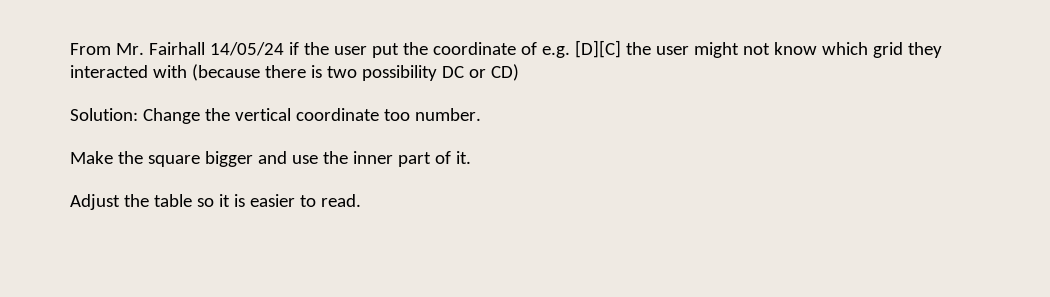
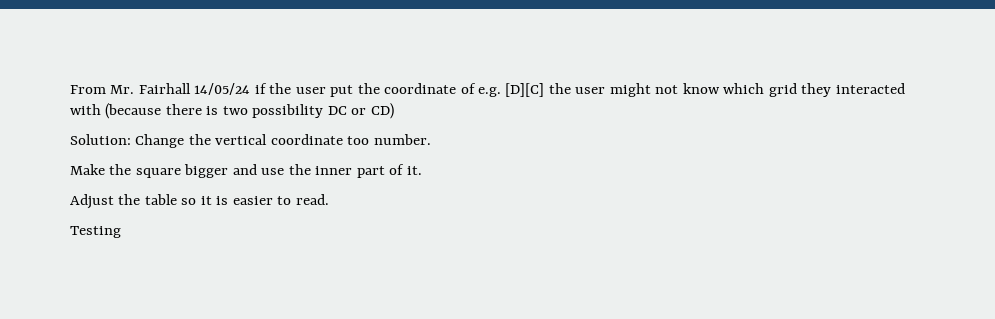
+ Testing

